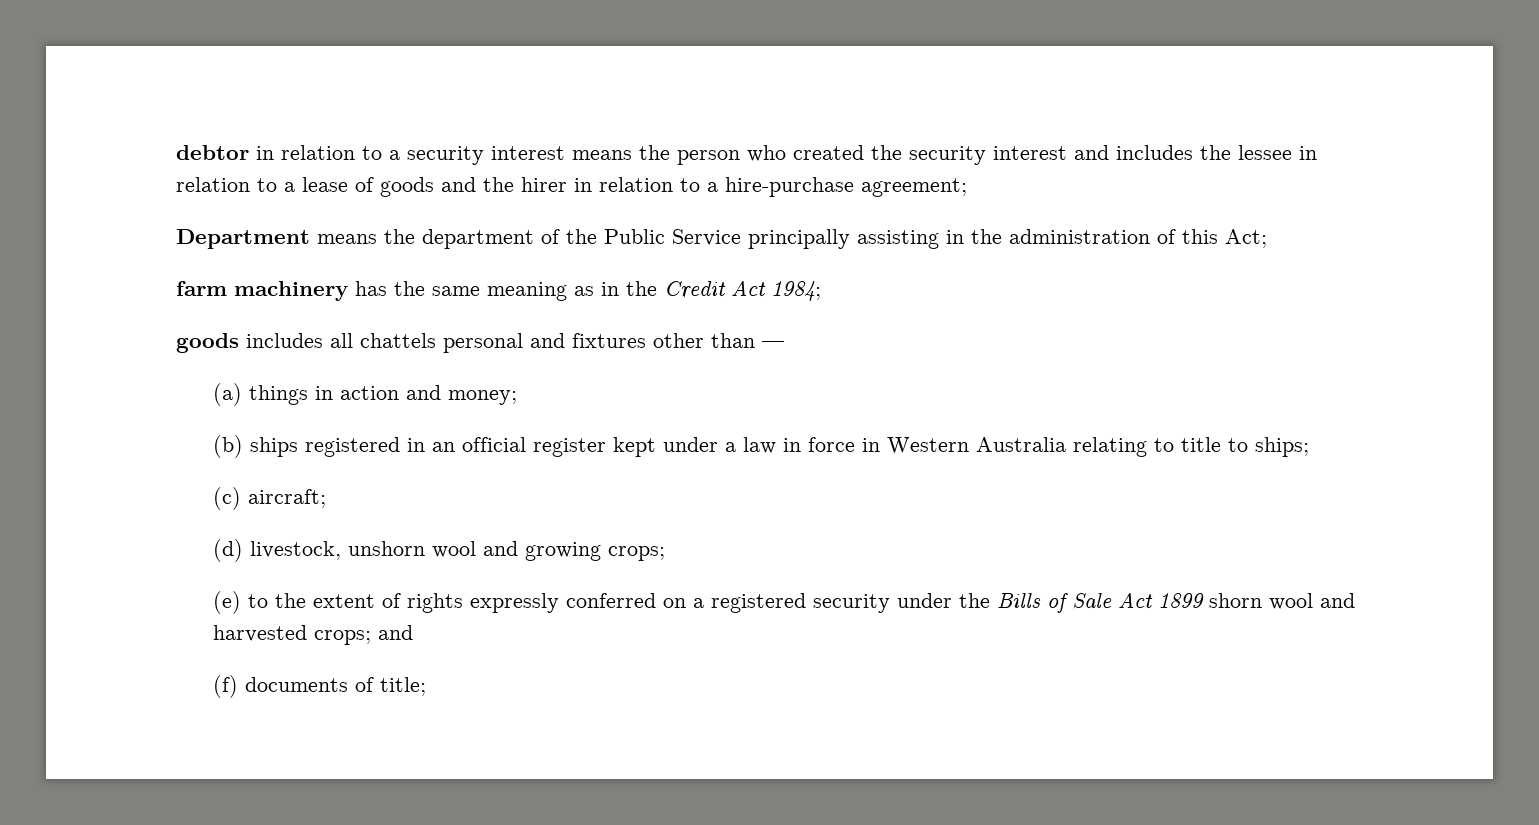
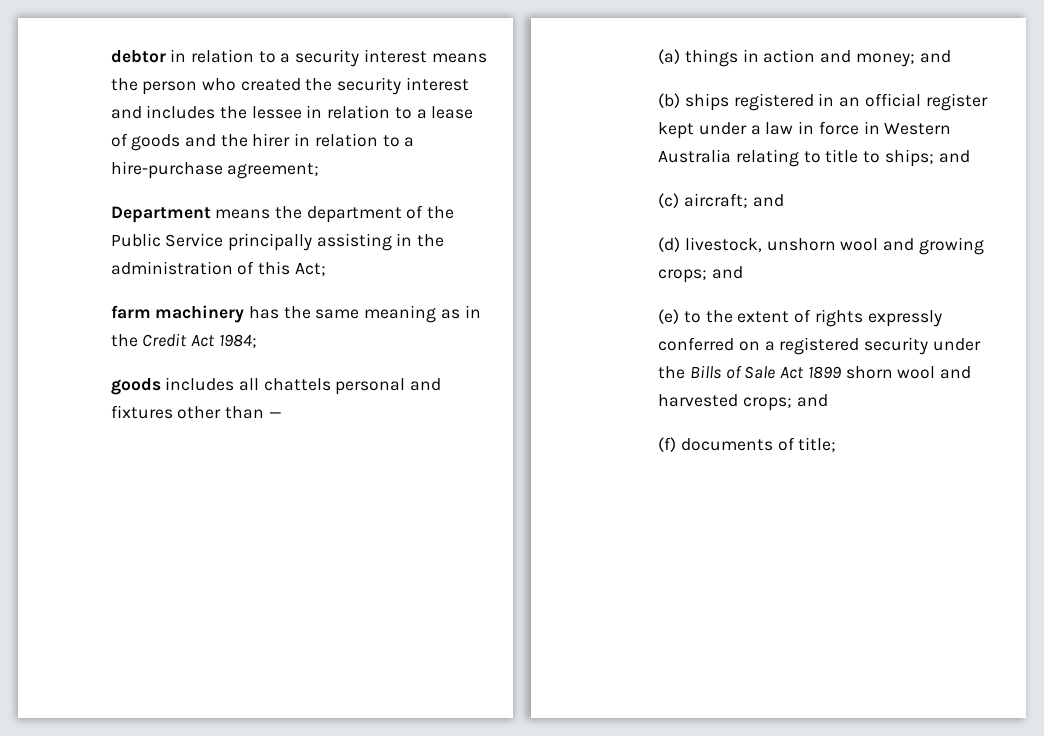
- (a) things in action and money;
+ (a) things in action and money; and
- (b) ships registered in an official register kept under a law in force in Western Australia relating to title to ships;
+ (b) ships registered in an official register kept under a law in force in Western Australia relating to title to ships; and
- (c) aircraft;
+ (c) aircraft; and
- (d) livestock, unshorn wool and growing crops;
+ (d) livestock, unshorn wool and growing crops; and

